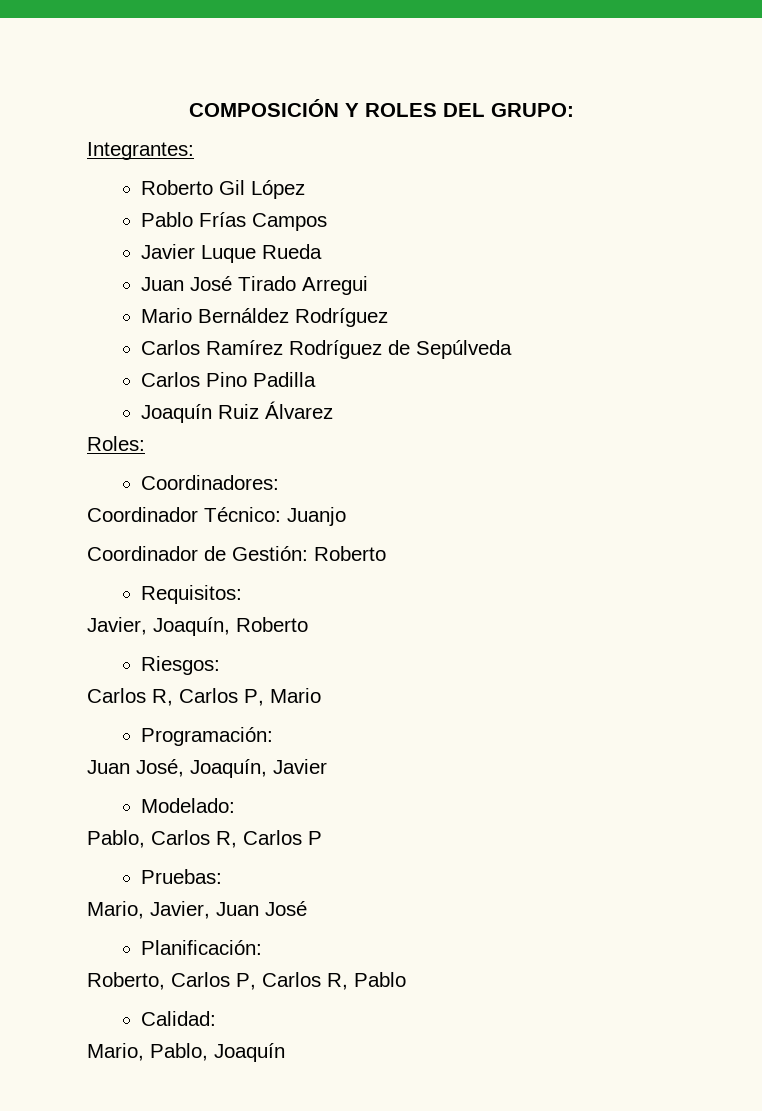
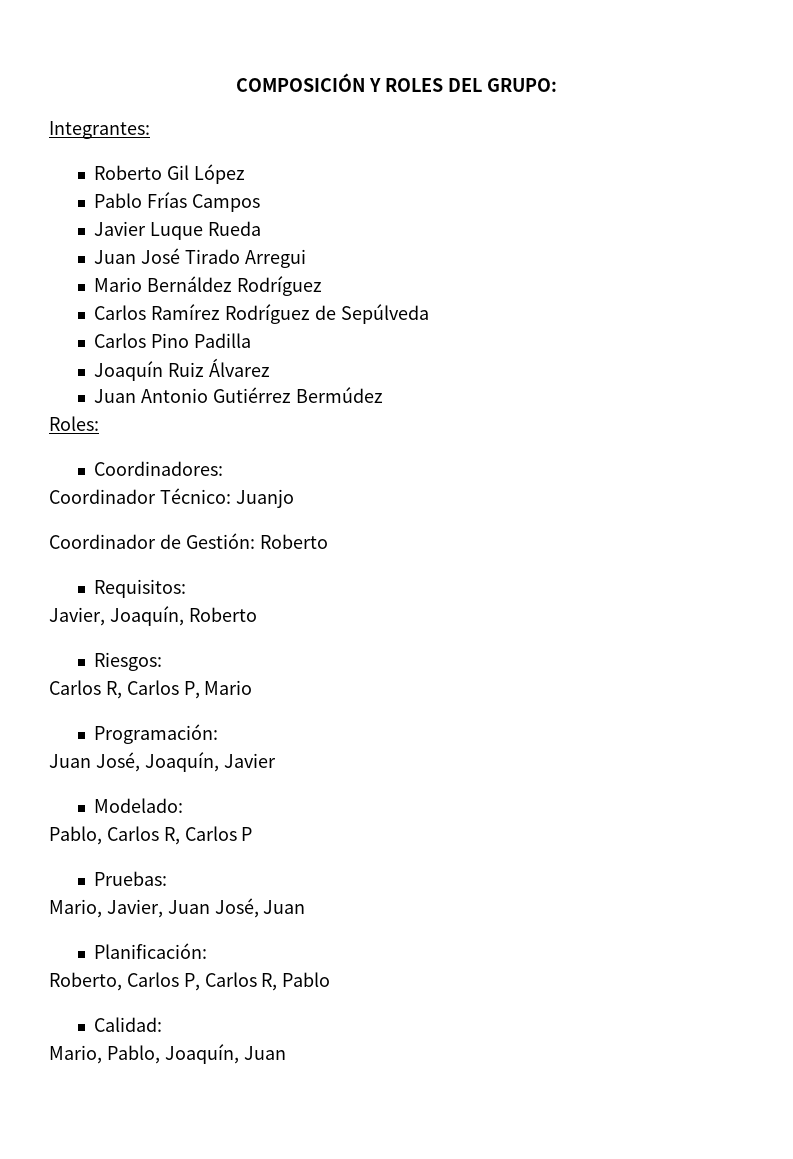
+ Juan Antonio Gutiérrez Bermúdez
- Mario, Javier, Juan José
+ Mario, Javier, Juan José, Juan
- Mario, Pablo, Joaquín
+ Mario, Pablo, Joaquín, Juan

